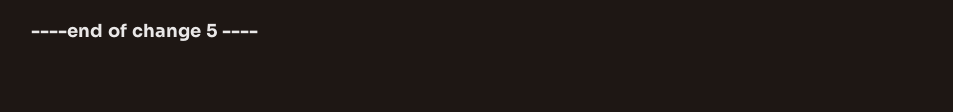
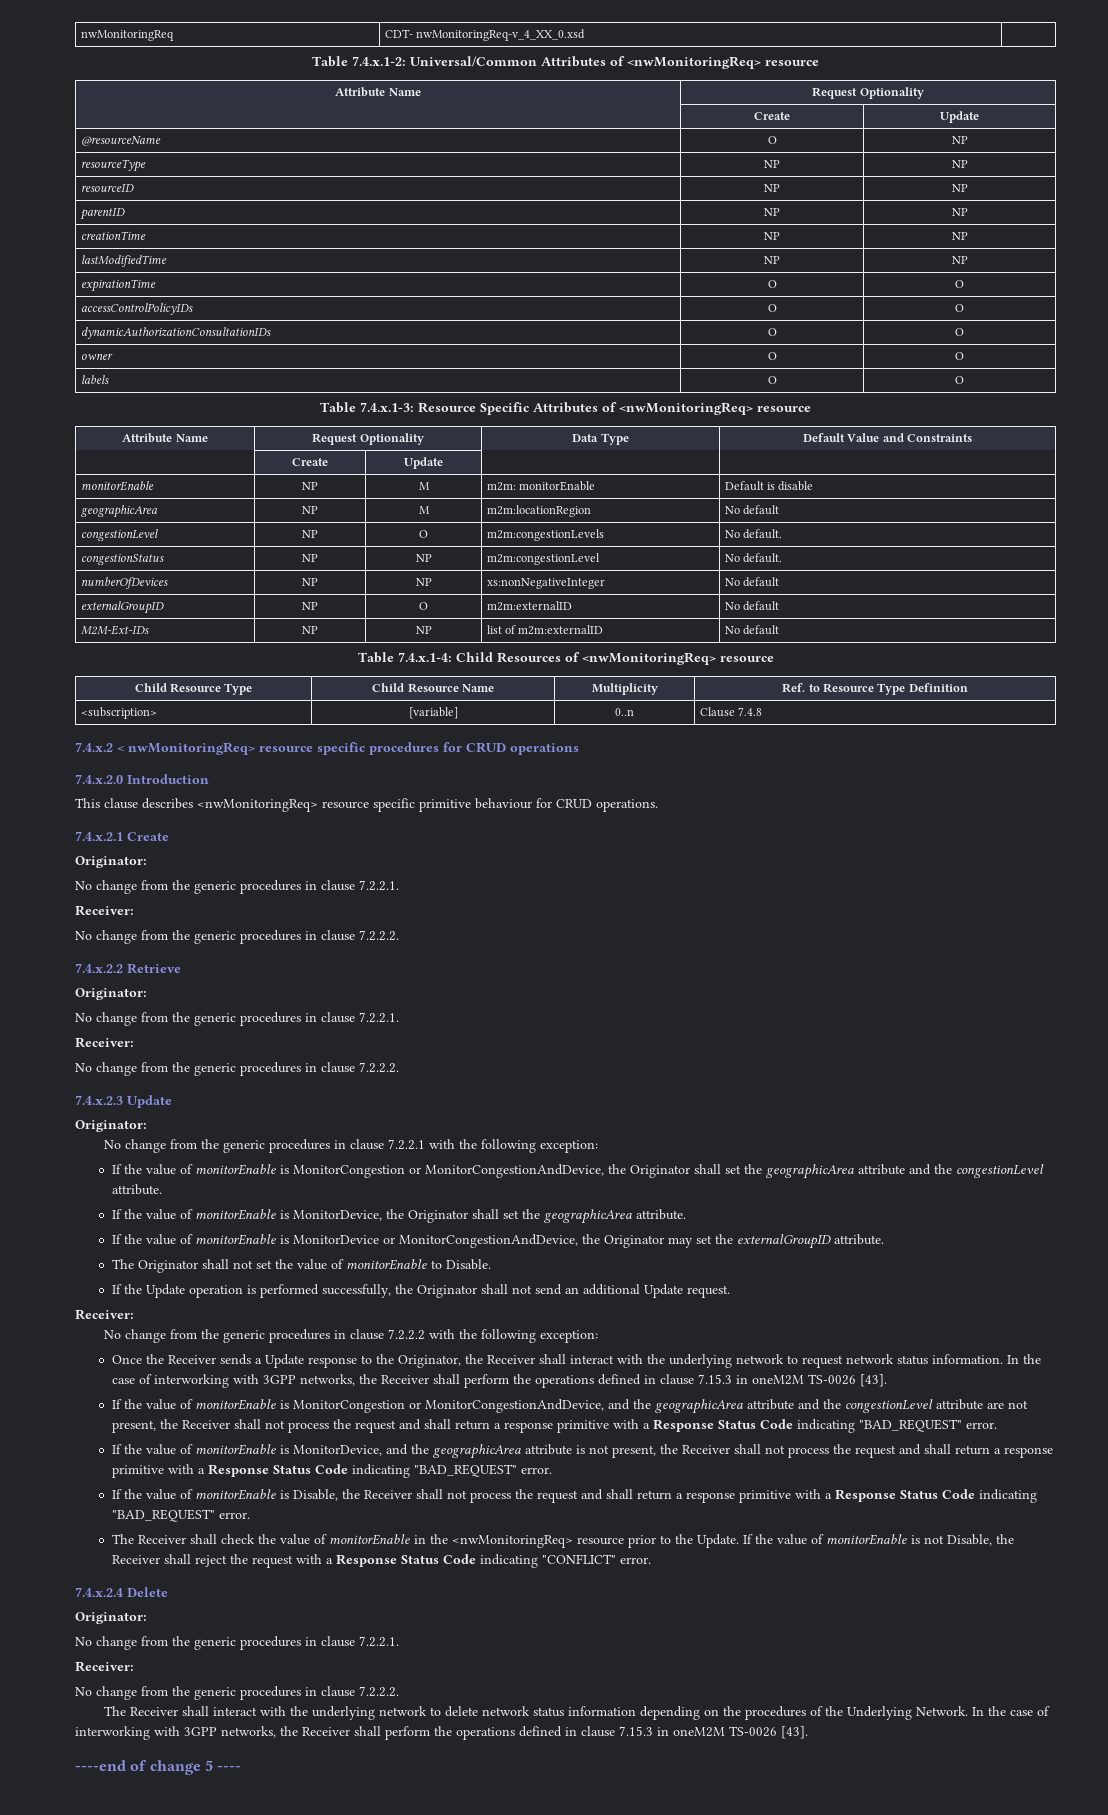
+ nwMonitoringReq | CDT- nwMonitoringReq-v_4_XX_0.xsd |
+ Table 7.4.x.1-2: Universal/Common Attributes of <nwMonitoringReq> resource
+ Attribute Name | Request Optionality
+ | Create | Update
+ @resourceName | O | NP
+ resourceType | NP | NP
+ resourceID | NP | NP
+ parentID | NP | NP
+ creationTime | NP | NP
+ lastModifiedTime | NP | NP
+ expirationTime | O | O
+ accessControlPolicyIDs | O | O
+ dynamicAuthorizationConsultationIDs | O | O
+ owner | O | O
+ labels | O | O
+ Table 7.4.x.1-3: Resource Specific Attributes of <nwMonitoringReq> resource
+ Attribute Name | Request Optionality | Data Type | Default Value and Constraints
+ | Create | Update | |
+ monitorEnable | NP | M | m2m: monitorEnable | Default is disable
+ geographicArea | NP | M | m2m:locationRegion | No default
+ congestionLevel | NP | O | m2m:congestionLevels | No default.
+ congestionStatus | NP | NP | m2m:congestionLevel | No default.
+ numberOfDevices | NP | NP | xs:nonNegativeInteger | No default
+ externalGroupID | NP | O | m2m:externalID | No default
+ M2M-Ext-IDs | NP | NP | list of m2m:externalID | No default
+ Table 7.4.x.1-4: Child Resources of <nwMonitoringReq> resource
+ Child Resource Type | Child Resource Name | Multiplicity | Ref. to Resource Type Definition
+ <subscription> | [variable] | 0..n | Clause 7.4.8
+ 7.4.x.2 < nwMonitoringReq> resource specific procedures for CRUD operations
+ 7.4.x.2.0 Introduction
+ This clause describes <nwMonitoringReq> resource specific primitive behaviour for CRUD operations.
+ 7.4.x.2.1 Create
+ Originator:
+ No change from the generic procedures in clause 7.2.2.1.
+ Receiver:
+ No change from the generic procedures in clause 7.2.2.2.
+ 7.4.x.2.2 Retrieve
+ Originator:
+ No change from the generic procedures in clause 7.2.2.1.
+ Receiver:
+ No change from the generic procedures in clause 7.2.2.2.
+ 7.4.x.2.3 Update
+ Originator:
+ No change from the generic procedures in clause 7.2.2.1 with the following exception:
+ If the value of monitorEnable is MonitorCongestion or MonitorCongestionAndDevice, the Originator shall set the geographicArea attribute and the congestionLevel attribute.
+ If the value of monitorEnable is MonitorDevice, the Originator shall set the geographicArea attribute.
+ If the value of monitorEnable is MonitorDevice or MonitorCongestionAndDevice, the Originator may set the externalGroupID attribute.
+ The Originator shall not set the value of monitorEnable to Disable.
+ If the Update operation is performed successfully, the Originator shall not send an additional Update request.
+ Receiver:
+ No change from the generic procedures in clause 7.2.2.2 with the following exception:
+ Once the Receiver sends a Update response to the Originator, the Receiver shall interact with the underlying network to request network status information. In the case of interworking with 3GPP networks, the Receiver shall perform the operations defined in clause 7.15.3 in oneM2M TS-0026 [43].
+ If the value of monitorEnable is MonitorCongestion or MonitorCongestionAndDevice, and the geographicArea attribute and the congestionLevel attribute are not present, the Receiver shall not process the request and shall return a response primitive with a Response Status Code indicating "BAD_REQUEST" error.
+ If the value of monitorEnable is MonitorDevice, and the geographicArea attribute is not present, the Receiver shall not process the request and shall return a response primitive with a Response Status Code indicating "BAD_REQUEST" error.
+ If the value of monitorEnable is Disable, the Receiver shall not process the request and shall return a response primitive with a Response Status Code indicating "BAD_REQUEST" error.
+ The Receiver shall check the value of monitorEnable in the <nwMonitoringReq> resource prior to the Update. If the value of monitorEnable is not Disable, the Receiver shall reject the request with a Response Status Code indicating "CONFLICT" error.
+ 7.4.x.2.4 Delete
+ Originator:
+ No change from the generic procedures in clause 7.2.2.1.
+ Receiver:
+ No change from the generic procedures in clause 7.2.2.2.
+ The Receiver shall interact with the underlying network to delete network status information depending on the procedures of the Underlying Network. In the case of interworking with 3GPP networks, the Receiver shall perform the operations defined in clause 7.15.3 in oneM2M TS-0026 [43].

